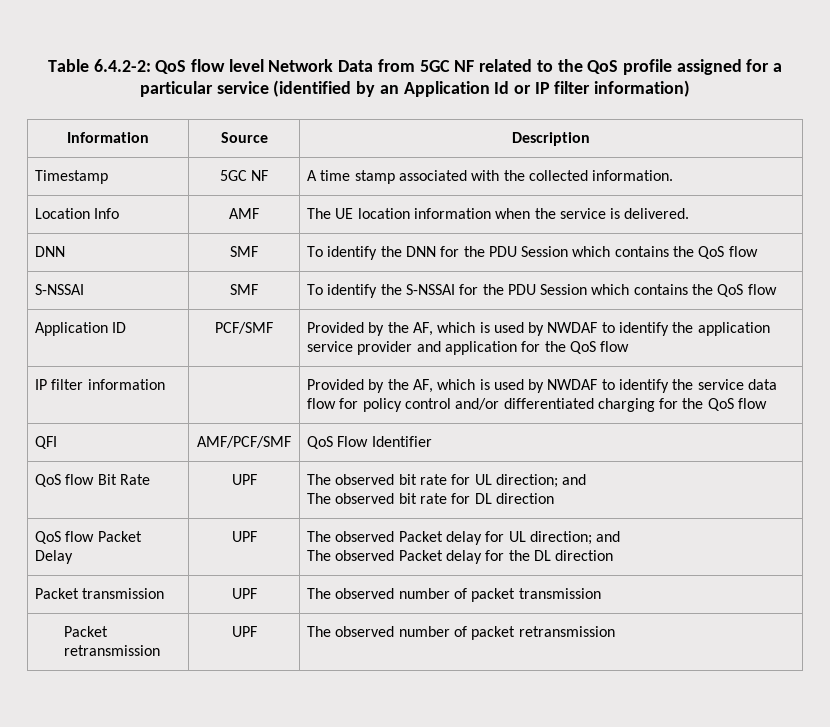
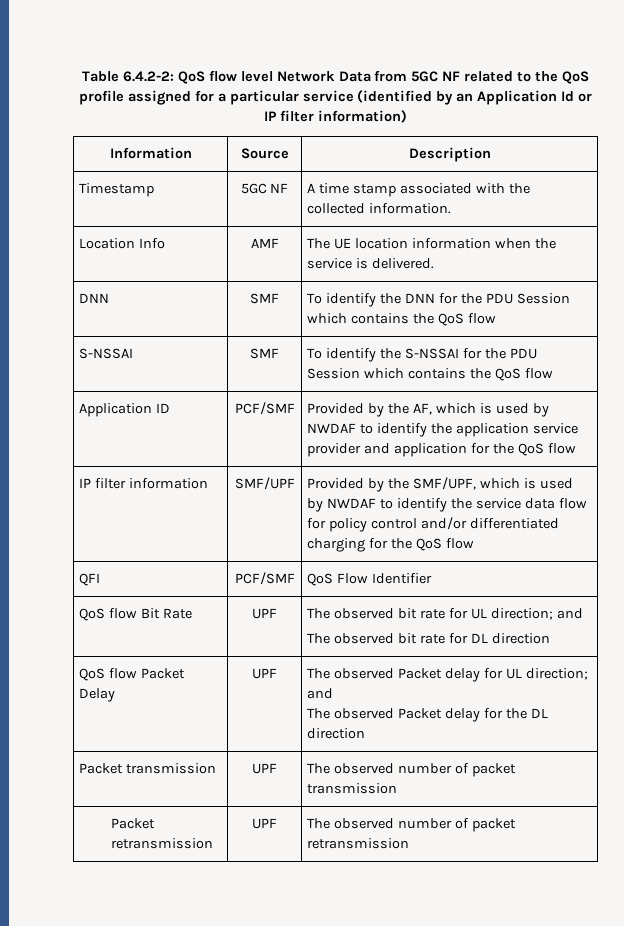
- IP filter information | | Provided by the AF, which is used by NWDAF to identify the service data flow for policy control and/or differentiated charging for the QoS flow
+ IP filter information | SMF/UPF | Provided by the SMF/UPF, which is used by NWDAF to identify the service data flow for policy control and/or differentiated charging for the QoS flow
- QFI | AMF/PCF/SMF | QoS Flow Identifier
+ QFI | PCF/SMF | QoS Flow Identifier

